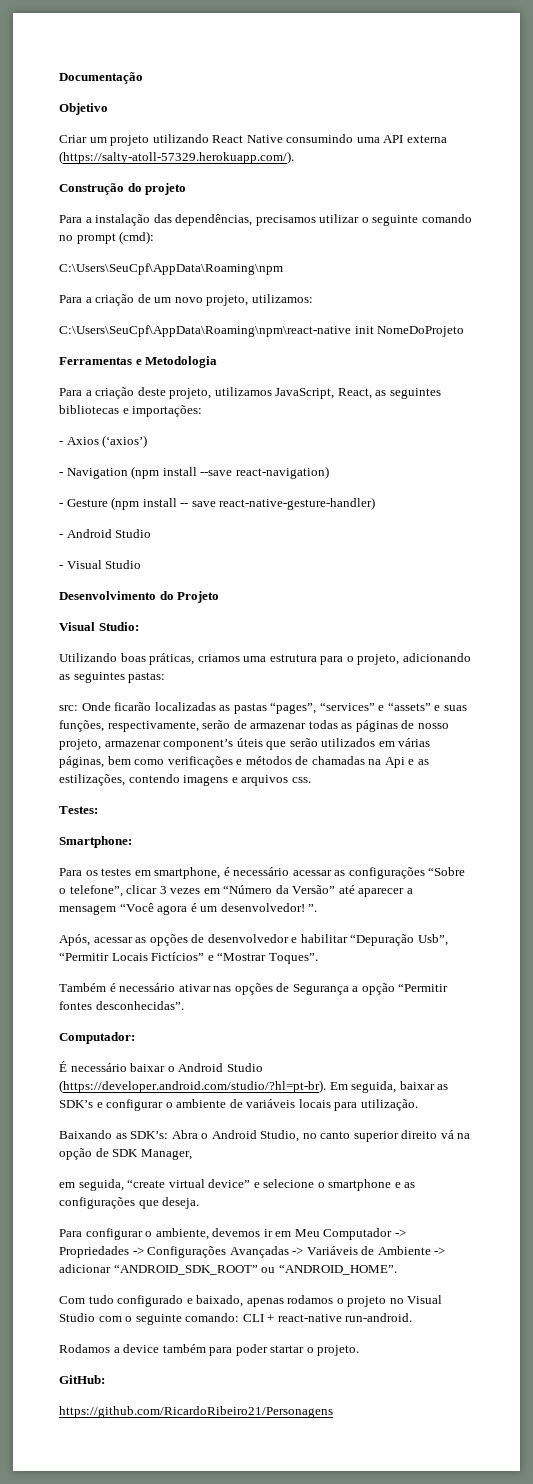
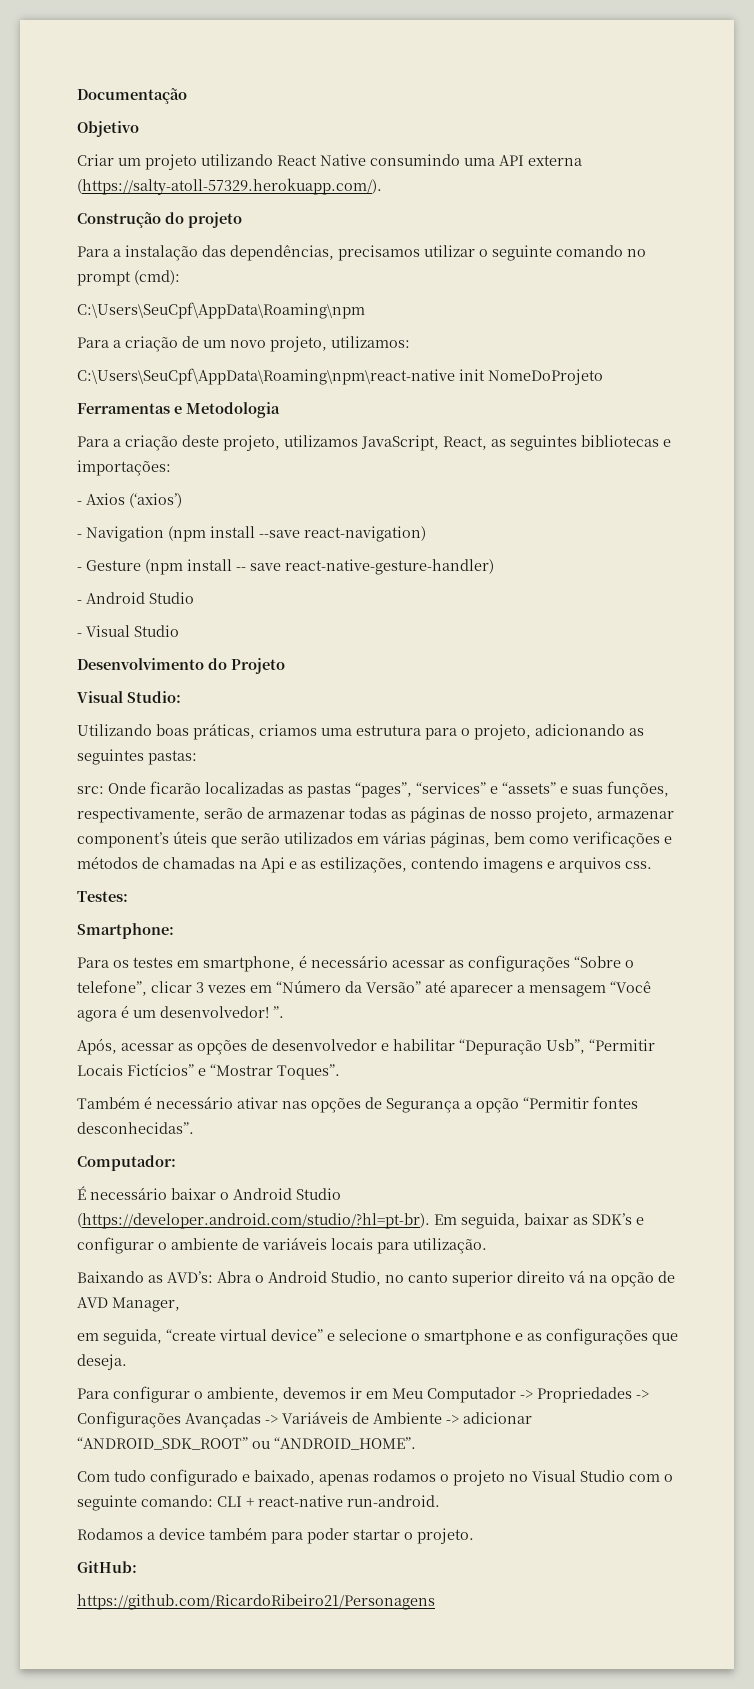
- Baixando as SDK’s: Abra o Android Studio, no canto superior direito vá na opção de SDK Manager,
+ Baixando as AVD’s: Abra o Android Studio, no canto superior direito vá na opção de AVD Manager,

